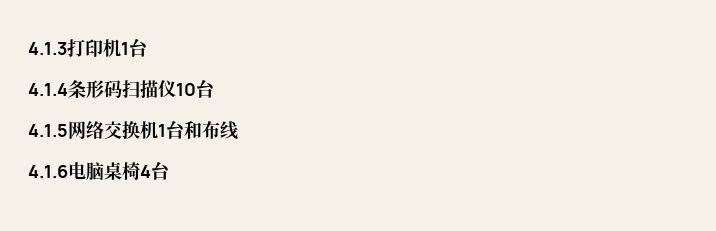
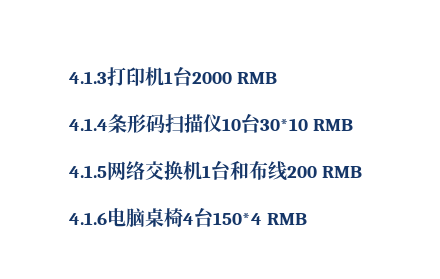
- 4.1.3打印机1台
+ 4.1.3打印机1台2000 RMB
- 4.1.4条形码扫描仪10台
+ 4.1.4条形码扫描仪10台30*10 RMB
- 4.1.5网络交换机1台和布线
+ 4.1.5网络交换机1台和布线200 RMB
- 4.1.6电脑桌椅4台
+ 4.1.6电脑桌椅4台150*4 RMB

